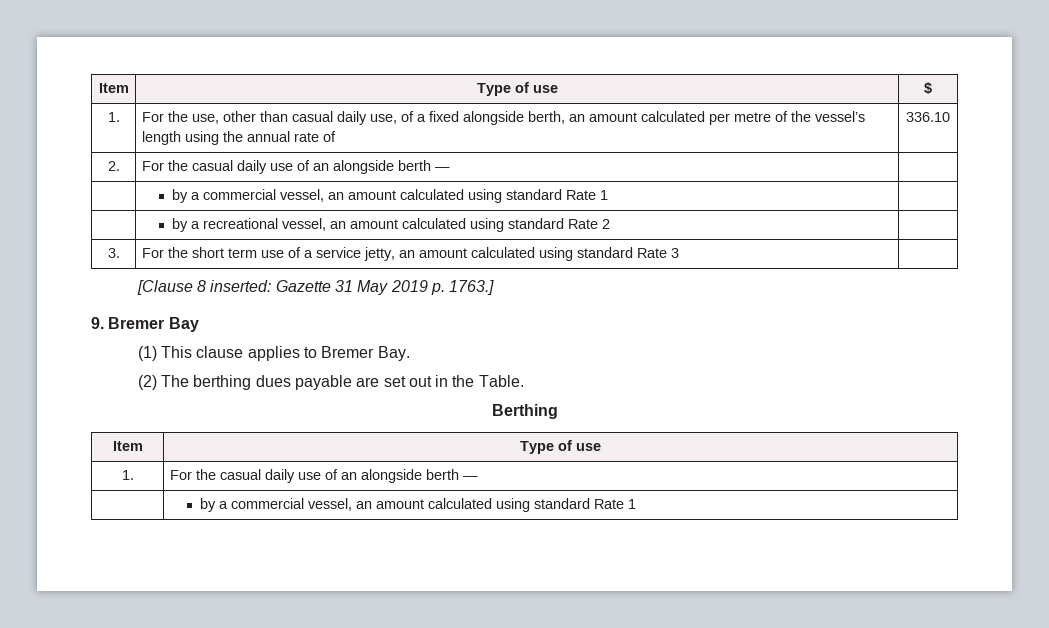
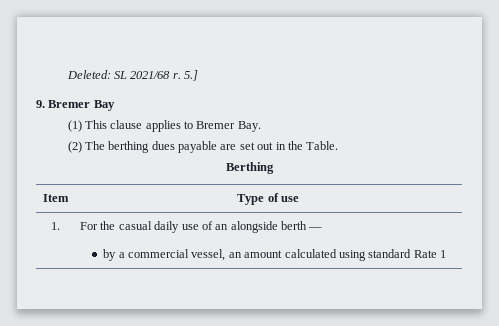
- Item | Type of use | $
- 1. | For the use, other than casual daily use, of a fixed alongside berth, an amount calculated per metre of the vessel’s length using the annual rate of | 336.10
- 2. | For the casual daily use of an alongside berth — |
- | by a commercial vessel, an amount calculated using standard Rate 1 |
- | by a recreational vessel, an amount calculated using standard Rate 2 |
- 3. | For the short term use of a service jetty, an amount calculated using standard Rate 3 |
- [Clause 8 inserted: Gazette 31 May 2019 p. 1763.]
+ Deleted: SL 2021/68 r. 5.]

